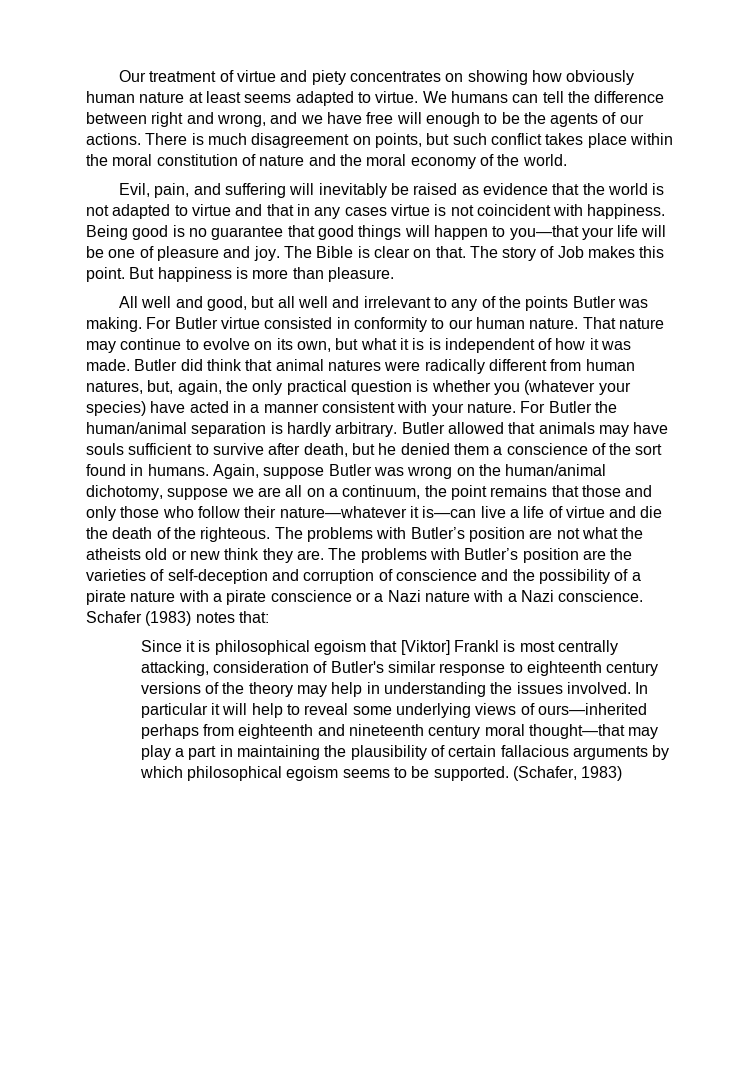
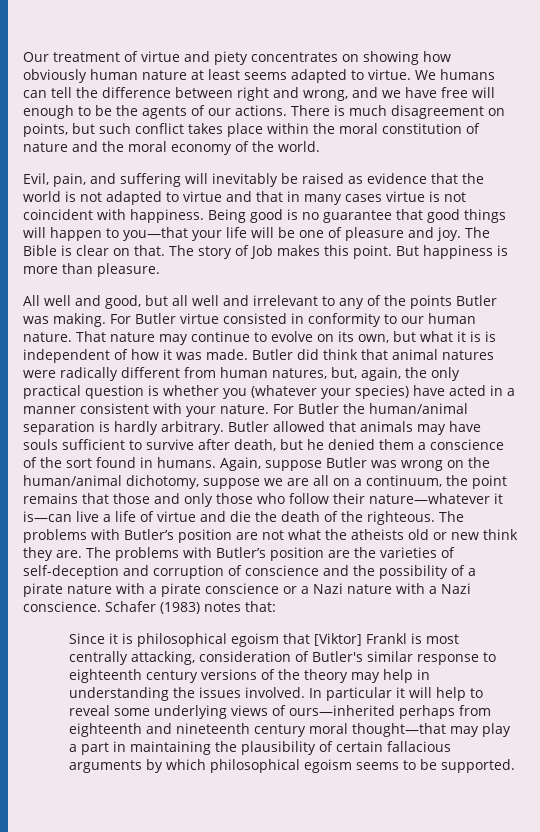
- Evil, pain, and suffering will inevitably be raised as evidence that the world is not adapted to virtue and that in any cases virtue is not coincident with happiness.
+ Evil, pain, and suffering will inevitably be raised as evidence that the world is not adapted to virtue and that in many cases virtue is not coincident with happiness.
- (Schafer, 1983)

